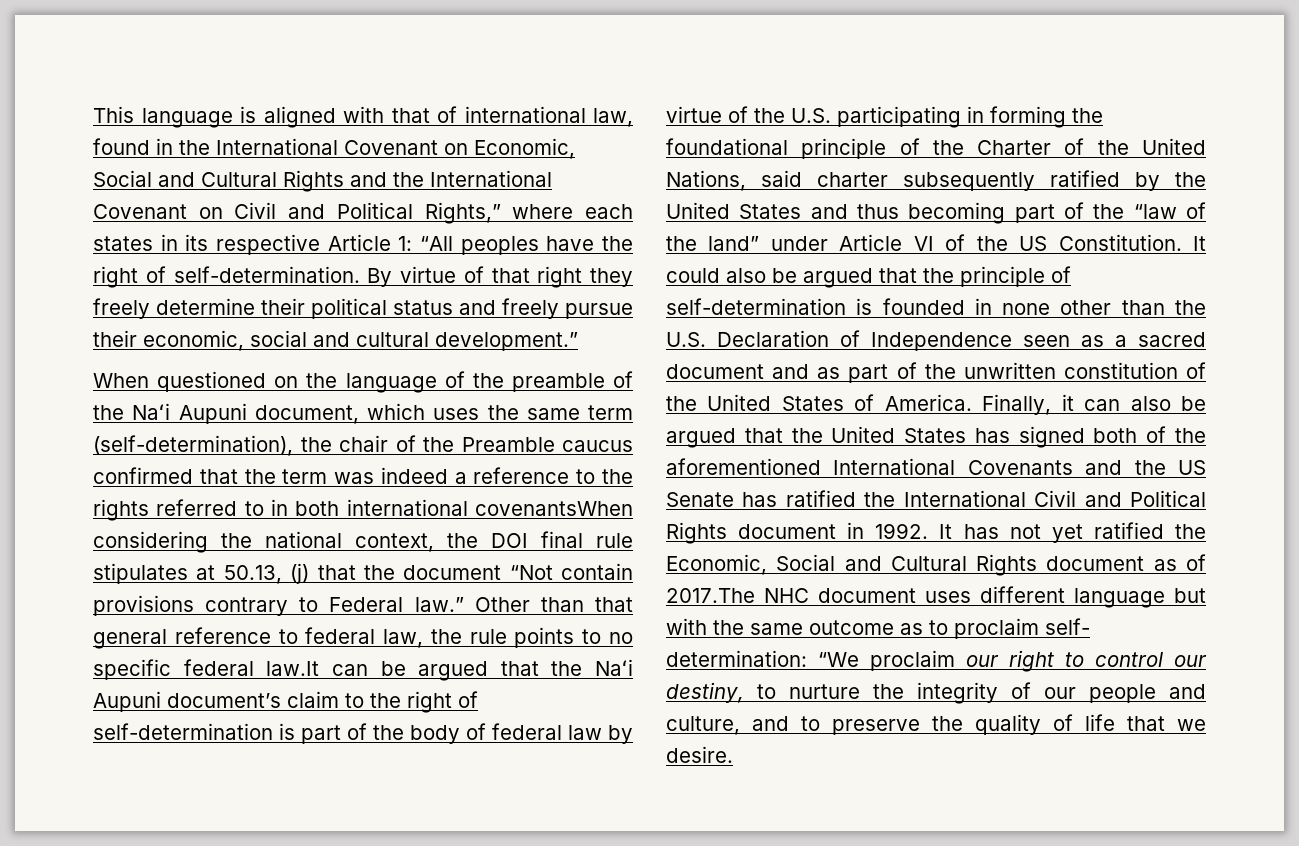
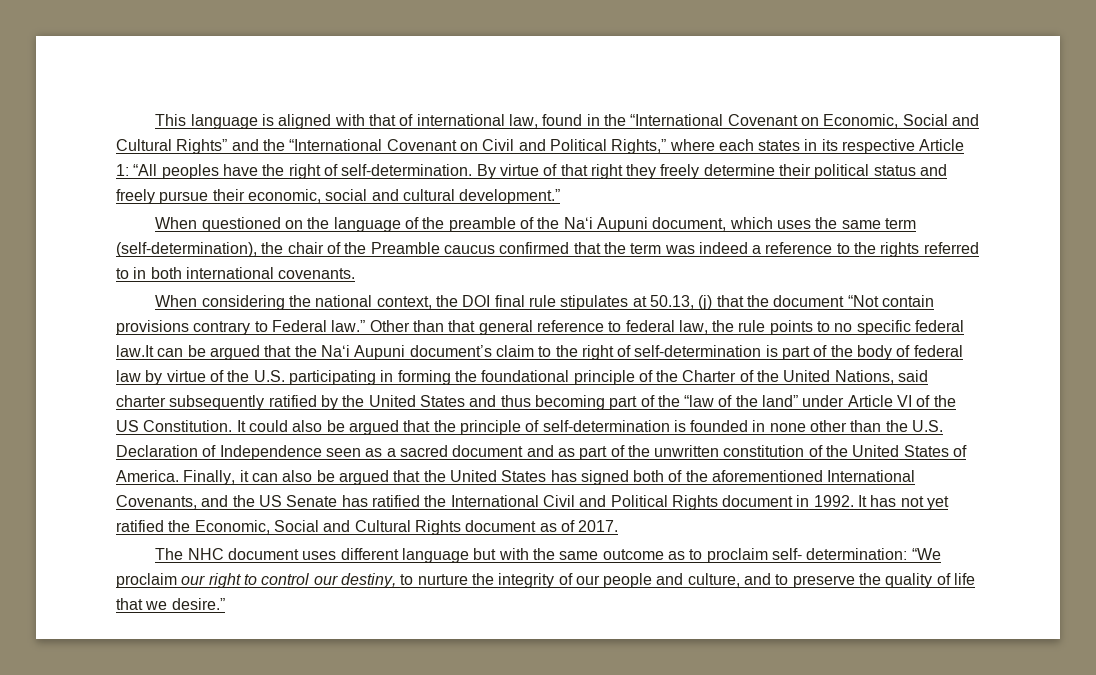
- This language is aligned with that of international law, found in the International Covenant on Economic, Social and Cultural Rights and the International Covenant on Civil and Political Rights,” where each states in its respective Article 1: “All peoples have the right of self-determination.
+ This language is aligned with that of international law, found in the “International Covenant on Economic, Social and Cultural Rights” and the “International Covenant on Civil and Political Rights,” where each states in its respective Article 1: “All peoples have the right of self-determination.
- When questioned on the language of the preamble of the Naʻi Aupuni document, which uses the same term (self-determination), the chair of the Preamble caucus confirmed that the term was indeed a reference to the rights referred to in both international covenantsWhen considering the national context, the DOI final rule stipulates at 50.13, (j) that the document “Not contain provisions contrary to Federal law.”
+ When questioned on the language of the preamble of the Naʻi Aupuni document, which uses the same term (self-determination), the chair of the Preamble caucus confirmed that the term was indeed a reference to the rights referred to in both international covenants.
+ When considering the national context, the DOI final rule stipulates at 50.13, (j) that the document “Not contain provisions contrary to Federal law.”
- Finally, it can also be argued that the United States has signed both of the aforementioned International Covenants and the US Senate has ratified the International Civil and Political Rights document in 1992.
+ Finally, it can also be argued that the United States has signed both of the aforementioned International Covenants, and the US Senate has ratified the International Civil and Political Rights document in 1992.
- It has not yet ratified the Economic, Social and Cultural Rights document as of 2017.The NHC document uses different language but with the same outcome as to proclaim self- determination: “We proclaim our right to control our destiny, to nurture the integrity of our people and culture, and to preserve the quality of life that we desire.
+ It has not yet ratified the Economic, Social and Cultural Rights document as of 2017.
+ The NHC document uses different language but with the same outcome as to proclaim self- determination: “We proclaim our right to control our destiny, to nurture the integrity of our people and culture, and to preserve the quality of life that we desire.”

